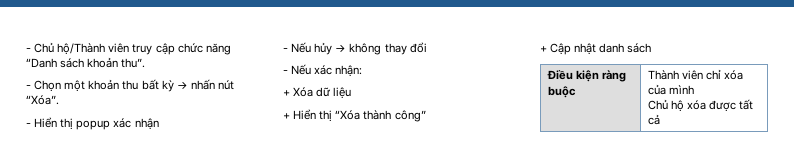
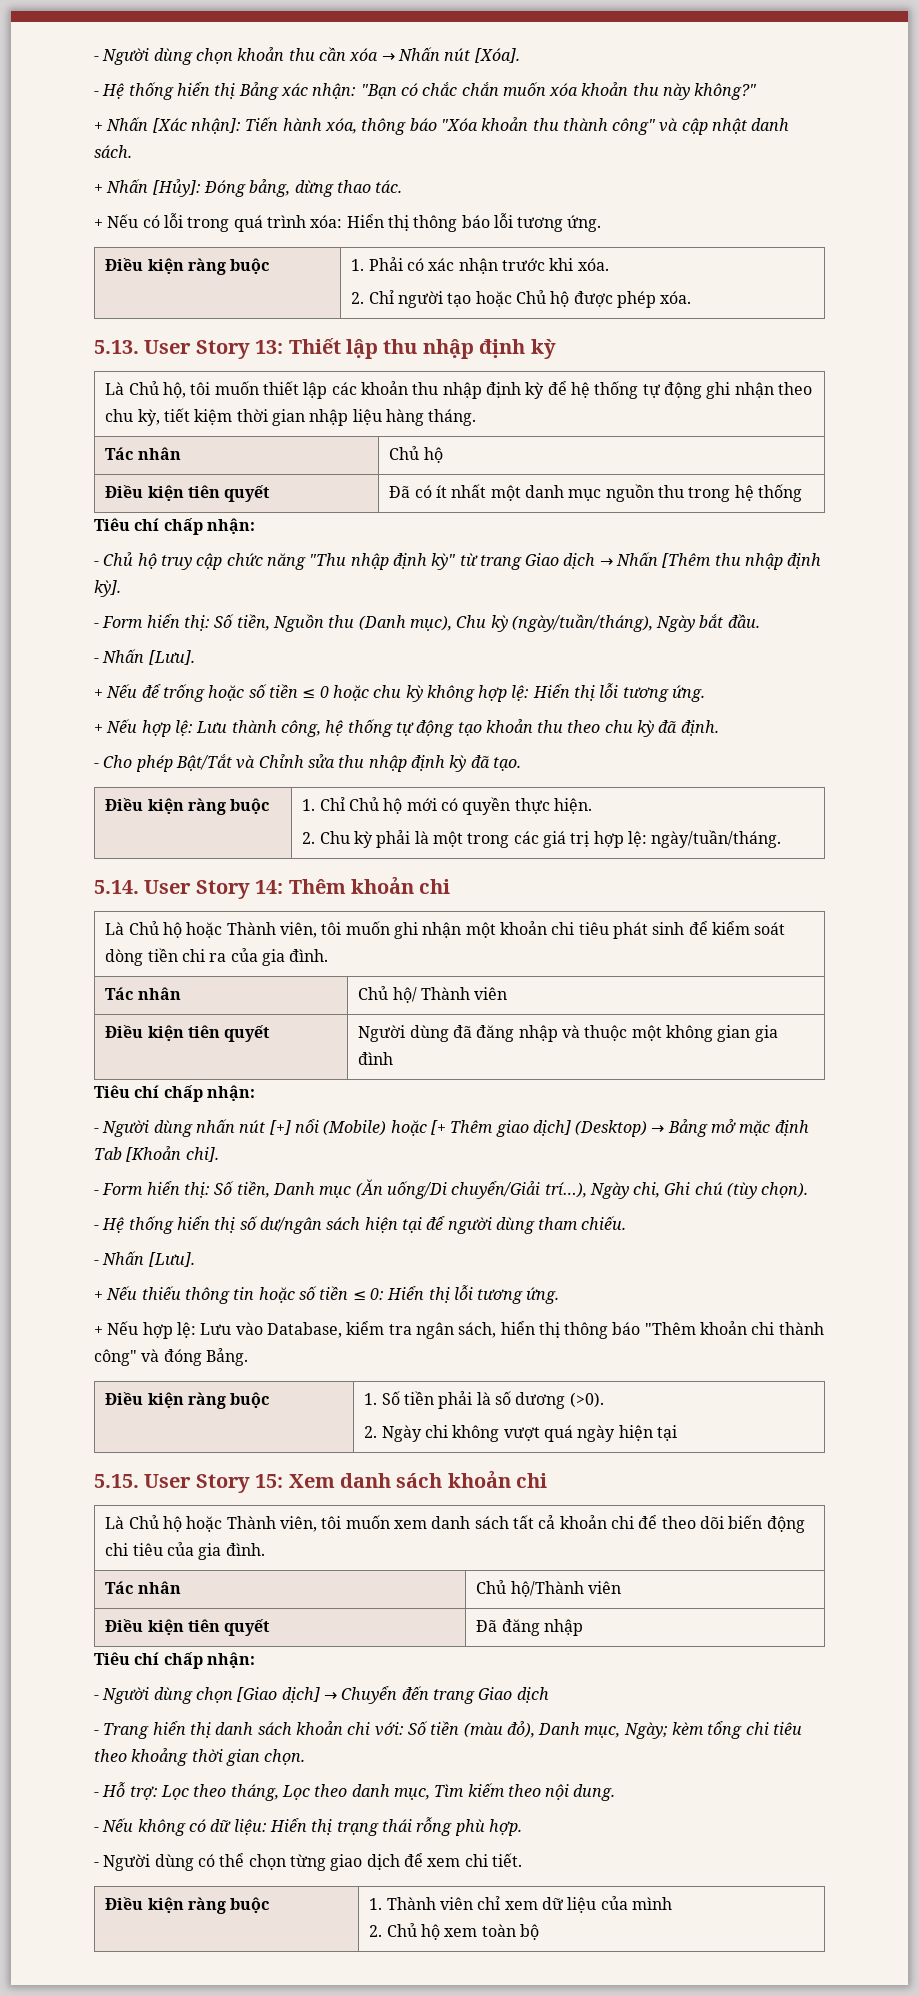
- - Chủ hộ/Thành viên truy cập chức năng “Danh sách khoản thu”.
- - Chọn một khoản thu bất kỳ → nhấn nút “Xóa”.
- - Hiển thị popup xác nhận
- - Nếu hủy → không thay đổi
- - Nếu xác nhận:
- + Xóa dữ liệu
- + Hiển thị “Xóa thành công”
- + Cập nhật danh sách
- Điều kiện ràng buộc | Thành viên chỉ xóa của mình
- Chủ hộ xóa được tất cả
+ - Người dùng chọn khoản thu cần xóa → Nhấn nút [Xóa].
+ - Hệ thống hiển thị Bảng xác nhận: "Bạn có chắc chắn muốn xóa khoản thu này không?"
+ + Nhấn [Xác nhận]: Tiến hành xóa, thông báo "Xóa khoản thu thành công" và cập nhật danh sách.
+ + Nhấn [Hủy]: Đóng bảng, dừng thao tác.
+ + Nếu có lỗi trong quá trình xóa: Hiển thị thông báo lỗi tương ứng.
+ Điều kiện ràng buộc | 1. Phải có xác nhận trước khi xóa.
+ 2. Chỉ người tạo hoặc Chủ hộ được phép xóa.
+ 5.13. User Story 13: Thiết lập thu nhập định kỳ
+ Là Chủ hộ, tôi muốn thiết lập các khoản thu nhập định kỳ để hệ thống tự động ghi nhận theo chu kỳ, tiết kiệm thời gian nhập liệu hàng tháng.
+ Tác nhân | Chủ hộ
+ Điều kiện tiên quyết | Đã có ít nhất một danh mục nguồn thu trong hệ thống
+ Tiêu chí chấp nhận:
+ - Chủ hộ truy cập chức năng "Thu nhập định kỳ" từ trang Giao dịch → Nhấn [Thêm thu nhập định kỳ].
+ - Form hiển thị: Số tiền, Nguồn thu (Danh mục), Chu kỳ (ngày/tuần/tháng), Ngày bắt đầu.
+ - Nhấn [Lưu].
+ + Nếu để trống hoặc số tiền ≤ 0 hoặc chu kỳ không hợp lệ: Hiển thị lỗi tương ứng.
+ + Nếu hợp lệ: Lưu thành công, hệ thống tự động tạo khoản thu theo chu kỳ đã định.
+ - Cho phép Bật/Tắt và Chỉnh sửa thu nhập định kỳ đã tạo.
+ Điều kiện ràng buộc | 1. Chỉ Chủ hộ mới có quyền thực hiện.
+ 2. Chu kỳ phải là một trong các giá trị hợp lệ: ngày/tuần/tháng.
+ 5.14. User Story 14: Thêm khoản chi
+ Là Chủ hộ hoặc Thành viên, tôi muốn ghi nhận một khoản chi tiêu phát sinh để kiểm soát dòng tiền chi ra của gia đình.
+ Tác nhân | Chủ hộ/ Thành viên
+ Điều kiện tiên quyết | Người dùng đã đăng nhập và thuộc một không gian gia đình
+ Tiêu chí chấp nhận:
+ - Người dùng nhấn nút [+] nổi (Mobile) hoặc [+ Thêm giao dịch] (Desktop) → Bảng mở mặc định Tab [Khoản chi].
+ - Form hiển thị: Số tiền, Danh mục (Ăn uống/Di chuyển/Giải trí…), Ngày chi, Ghi chú (tùy chọn).
+ - Hệ thống hiển thị số dư/ngân sách hiện tại để người dùng tham chiếu.
+ - Nhấn [Lưu].
+ + Nếu thiếu thông tin hoặc số tiền ≤ 0: Hiển thị lỗi tương ứng.
+ + Nếu hợp lệ: Lưu vào Database, kiểm tra ngân sách, hiển thị thông báo "Thêm khoản chi thành công" và đóng Bảng.
+ Điều kiện ràng buộc | 1. Số tiền phải là số dương (>0).
+ 2. Ngày chi không vượt quá ngày hiện tại
+ 5.15. User Story 15: Xem danh sách khoản chi
+ Là Chủ hộ hoặc Thành viên, tôi muốn xem danh sách tất cả khoản chi để theo dõi biến động chi tiêu của gia đình.
+ Tác nhân | Chủ hộ/Thành viên
+ Điều kiện tiên quyết | Đã đăng nhập
+ Tiêu chí chấp nhận:
+ - Người dùng chọn [Giao dịch] → Chuyển đến trang Giao dịch
+ - Trang hiển thị danh sách khoản chi với: Số tiền (màu đỏ), Danh mục, Ngày; kèm tổng chi tiêu theo khoảng thời gian chọn.
+ - Hỗ trợ: Lọc theo tháng, Lọc theo danh mục, Tìm kiếm theo nội dung.
+ - Nếu không có dữ liệu: Hiển thị trạng thái rỗng phù hợp.
+ - Người dùng có thể chọn từng giao dịch để xem chi tiết.
+ Điều kiện ràng buộc | 1. Thành viên chỉ xem dữ liệu của mình
+ 2. Chủ hộ xem toàn bộ

